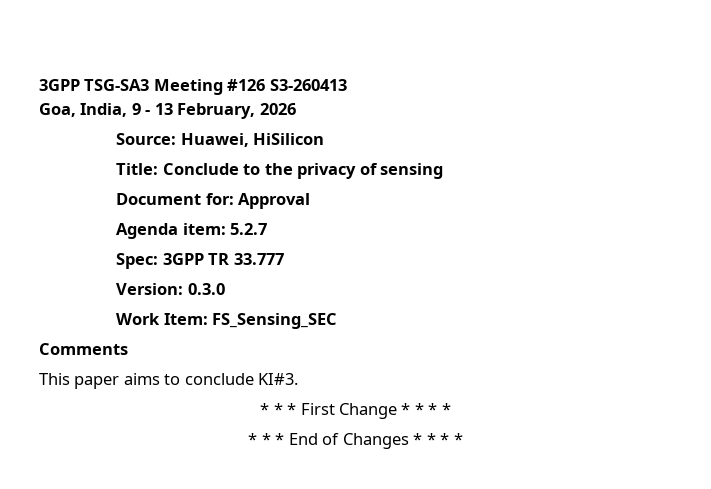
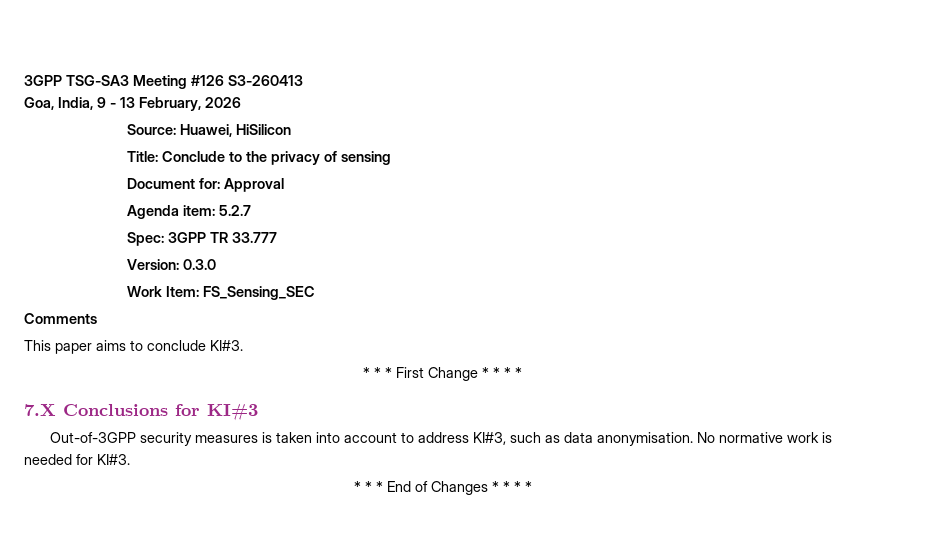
+ 7.X Conclusions for KI#3
+ Out-of-3GPP security measures is taken into account to address KI#3, such as data anonymisation. No normative work is needed for KI#3.

